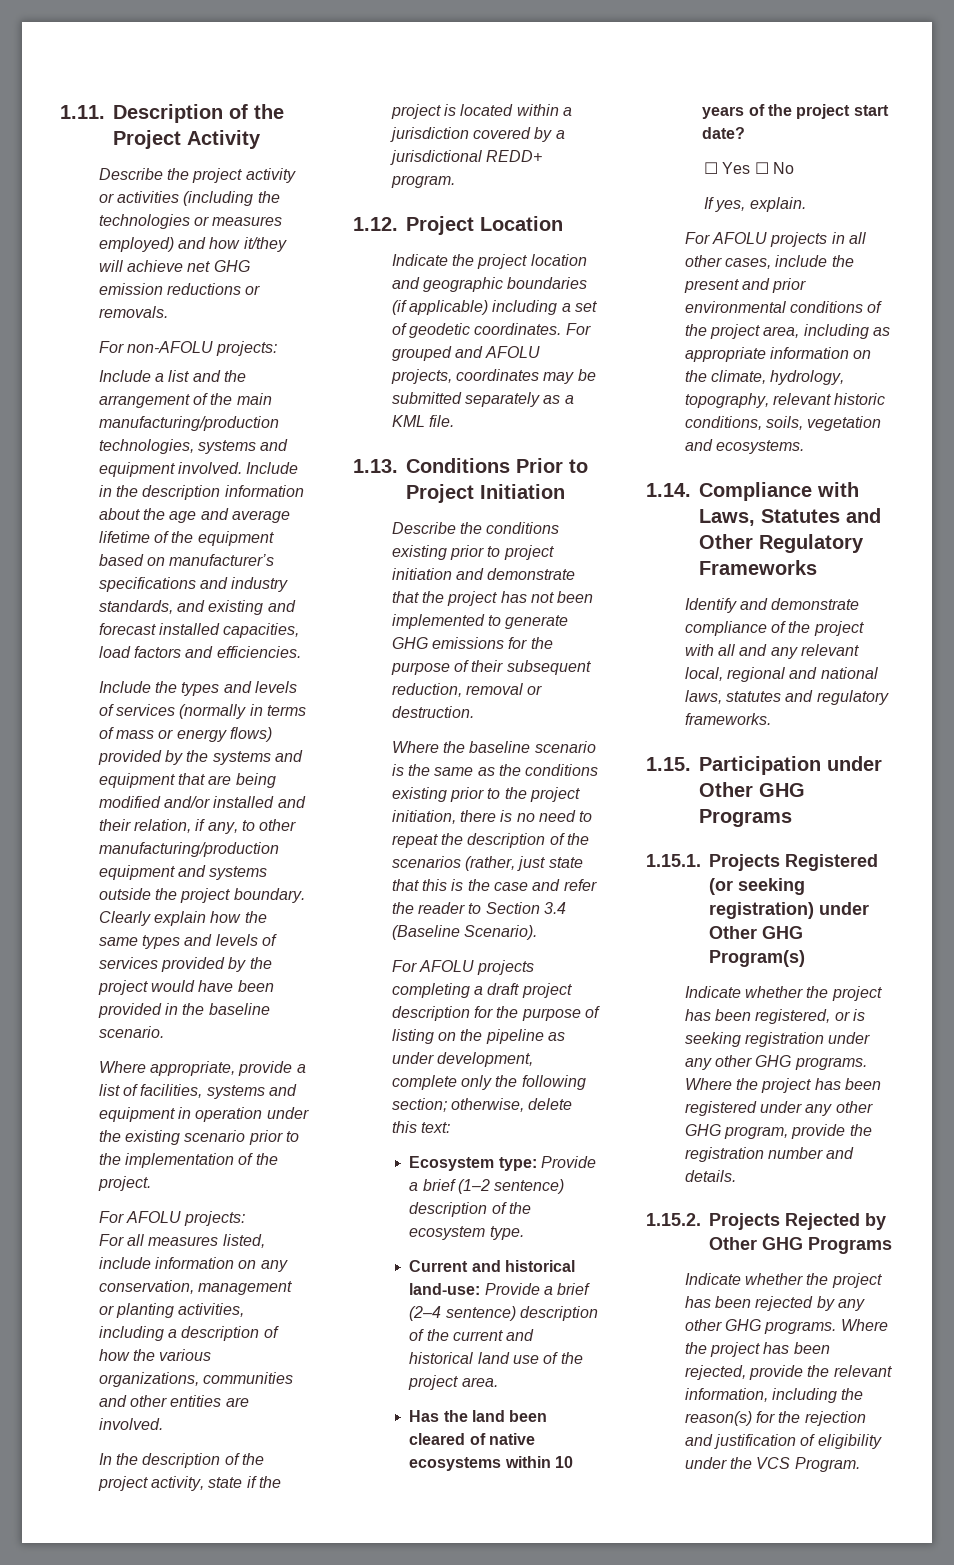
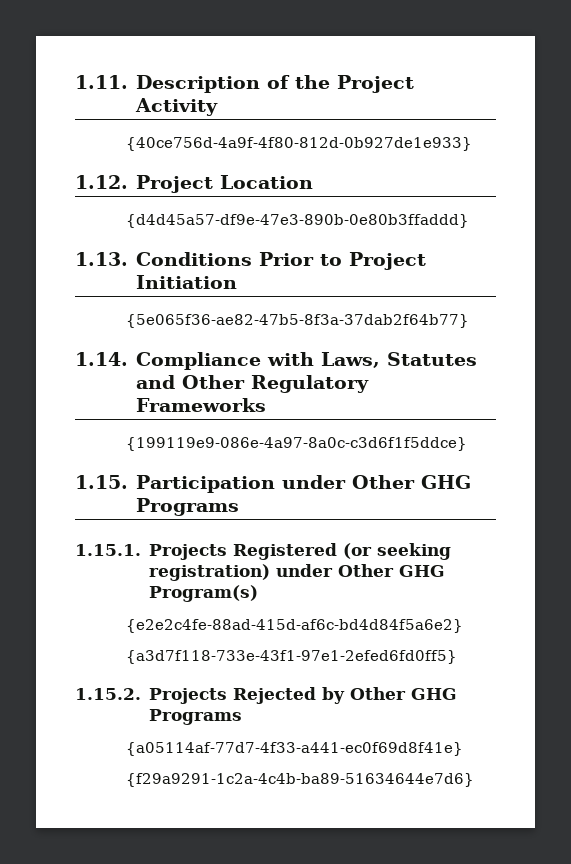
- Describe the project activity or activities (including the technologies or measures employed) and how it/they will achieve net GHG emission reductions or removals.
- For non-AFOLU projects:
- Include a list and the arrangement of the main manufacturing/production technologies, systems and equipment involved. Include in the description information about the age and average lifetime of the equipment based on manufacturer’s specifications and industry standards, and existing and forecast installed capacities, load factors and efficiencies.
- Include the types and levels of services (normally in terms of mass or energy flows) provided by the systems and equipment that are being modified and/or installed and their relation, if any, to other manufacturing/production equipment and systems outside the project boundary. Clearly explain how the same types and levels of services provided by the project would have been provided in the baseline scenario.
- Where appropriate, provide a list of facilities, systems and equipment in operation under the existing scenario prior to the implementation of the project.
- For AFOLU projects:
- For all measures listed, include information on any conservation, management or planting activities, including a description of how the various organizations, communities and other entities are involved.
- In the description of the project activity, state if the project is located within a jurisdiction covered by a jurisdictional REDD+ program.
+ {40ce756d-4a9f-4f80-812d-0b927de1e933}
  1.12. Project Location
- Indicate the project location and geographic boundaries (if applicable) including a set of geodetic coordinates. For grouped and AFOLU projects, coordinates may be submitted separately as a KML file.
+ {d4d45a57-df9e-47e3-890b-0e80b3ffaddd}
- Describe the conditions existing prior to project initiation and demonstrate that the project has not been implemented to generate GHG emissions for the purpose of their subsequent reduction, removal or destruction.
- Where the baseline scenario is the same as the conditions existing prior to the project initiation, there is no need to repeat the description of the scenarios (rather, just state that this is the case and refer the reader to Section 3.4 (Baseline Scenario).
- For AFOLU projects completing a draft project description for the purpose of listing on the pipeline as under development, complete only the following section; otherwise, delete this text:
- Ecosystem type: Provide a brief (1–2 sentence) description of the ecosystem type.
- Current and historical land-use: Provide a brief (2–4 sentence) description of the current and historical land use of the project area.
- Has the land been cleared of native ecosystems within 10 years of the project start date?
- ☐ Yes ☐ No
- If yes, explain.
- For AFOLU projects in all other cases, include the present and prior environmental conditions of the project area, including as appropriate information on the climate, hydrology, topography, relevant historic conditions, soils, vegetation and ecosystems.
+ {5e065f36-ae82-47b5-8f3a-37dab2f64b77}
- Identify and demonstrate compliance of the project with all and any relevant local, regional and national laws, statutes and regulatory frameworks.
+ {199119e9-086e-4a97-8a0c-c3d6f1f5ddce}
- Indicate whether the project has been registered, or is seeking registration under any other GHG programs. Where the project has been registered under any other GHG program, provide the registration number and details.
+ {e2e2c4fe-88ad-415d-af6c-bd4d84f5a6e2}
+ {a3d7f118-733e-43f1-97e1-2efed6fd0ff5}
- Indicate whether the project has been rejected by any other GHG programs. Where the project has been rejected, provide the relevant information, including the reason(s) for the rejection and justification of eligibility under the VCS Program.
+ {a05114af-77d7-4f33-a441-ec0f69d8f41e}
+ {f29a9291-1c2a-4c4b-ba89-51634644e7d6}

